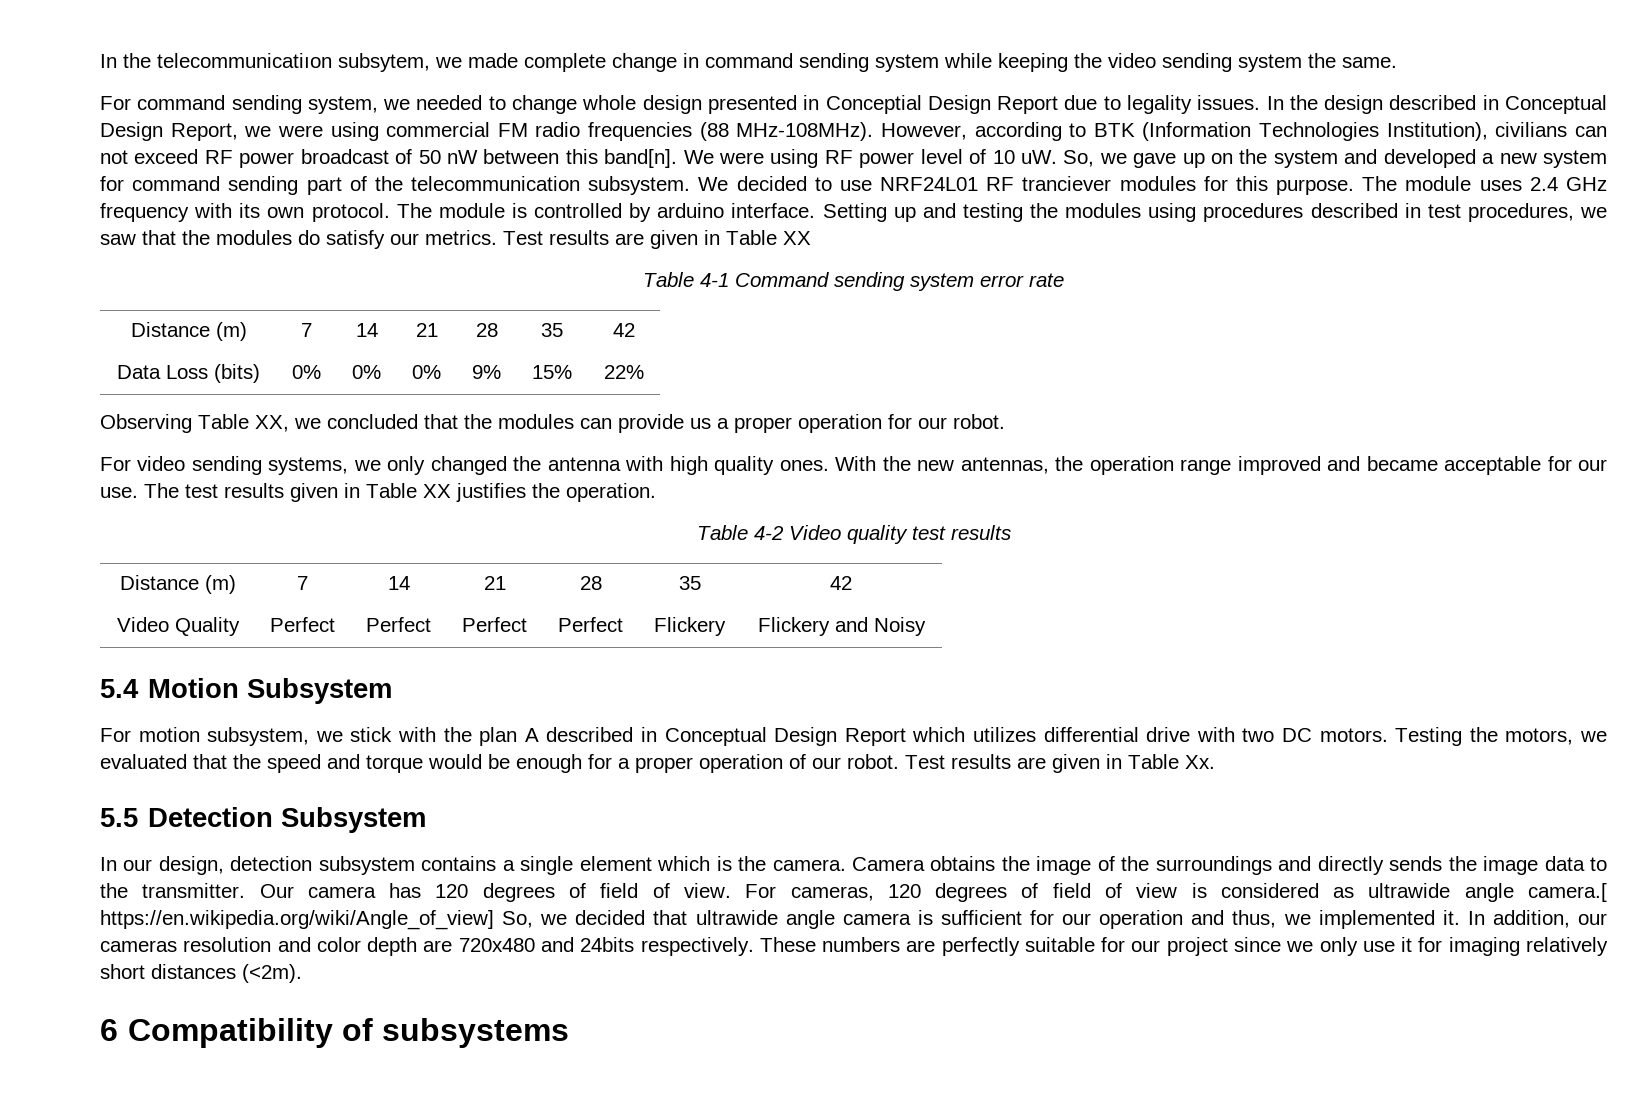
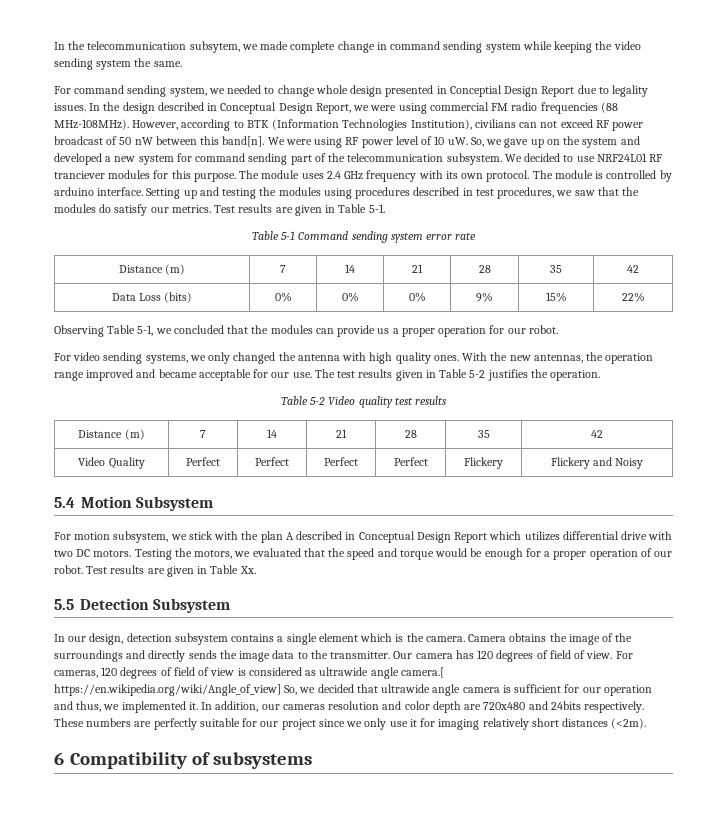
- Test results are given in Table XX
- Table 4-1 Command sending system error rate
+ Test results are given in Table 5-1.
+ Table 5-1 Command sending system error rate
- Observing Table XX, we concluded that the modules can provide us a proper operation for our robot.
+ Observing Table 5-1, we concluded that the modules can provide us a proper operation for our robot.
- The test results given in Table XX justifies the operation.
+ The test results given in Table 5-2 justifies the operation.
- Table 4-2 Video quality test results
+ Table 5-2 Video quality test results

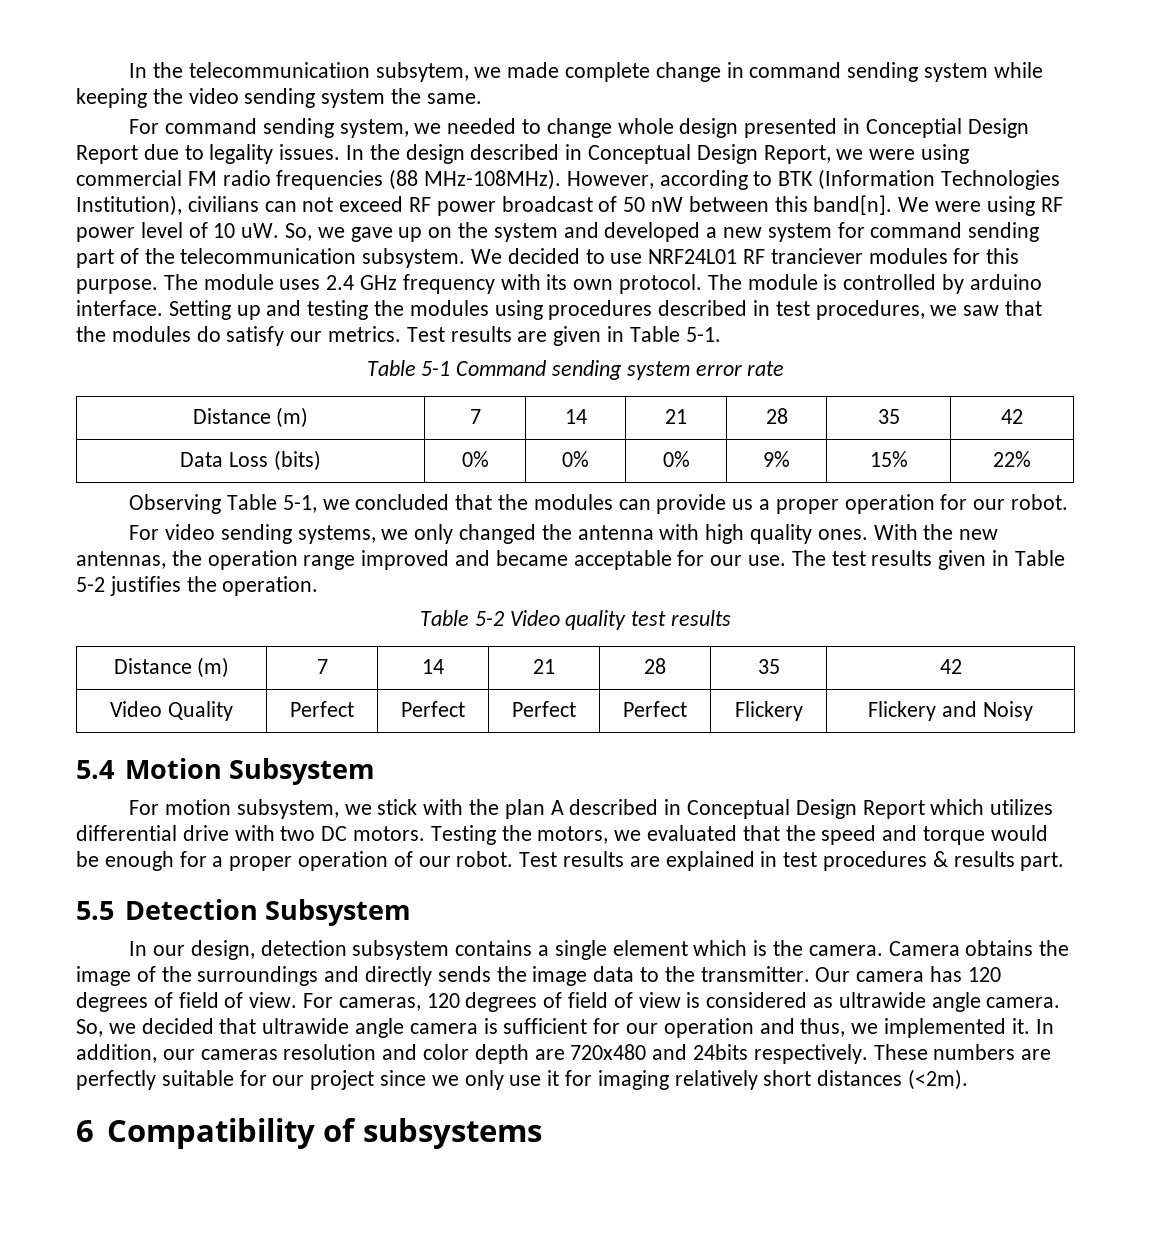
- Test results are given in Table Xx.
+ Test results are explained in test procedures & results part.
- For cameras, 120 degrees of field of view is considered as ultrawide angle camera.[ https://en.wikipedia.org/wiki/Angle_of_view] So, we decided that ultrawide angle camera is sufficient for our operation and thus, we implemented it.
+ For cameras, 120 degrees of field of view is considered as ultrawide angle camera. So, we decided that ultrawide angle camera is sufficient for our operation and thus, we implemented it.

